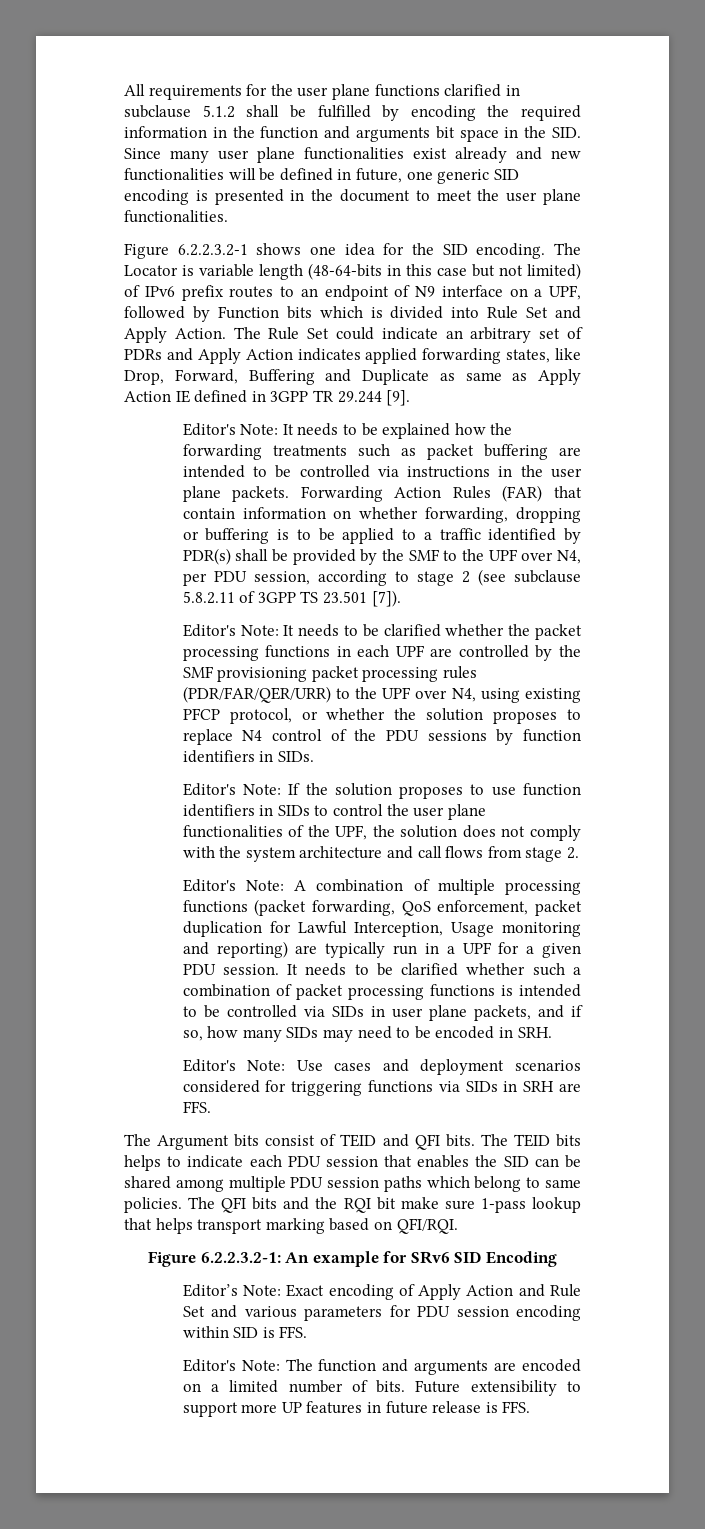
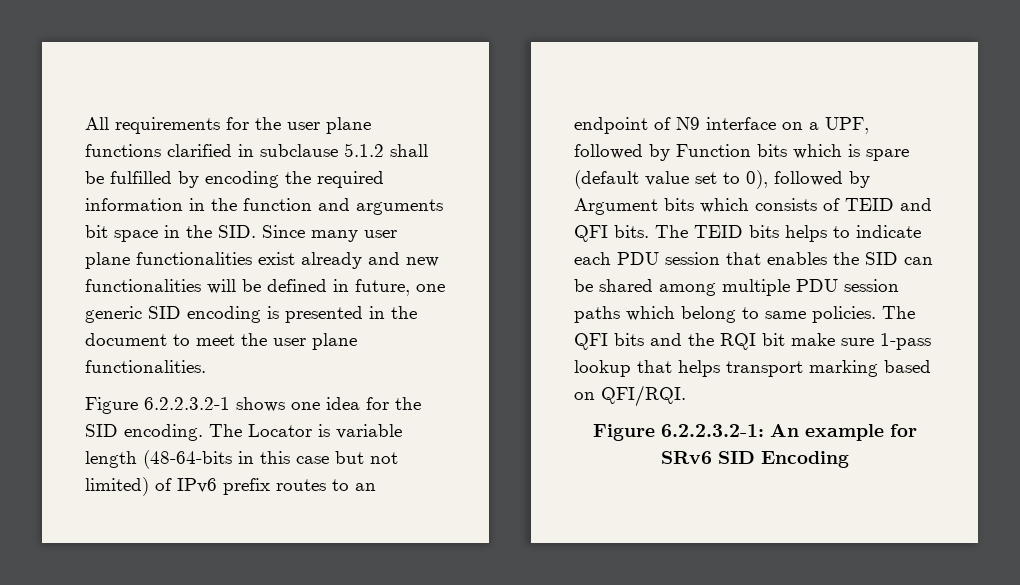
- The Locator is variable length (48-64-bits in this case but not limited) of IPv6 prefix routes to an endpoint of N9 interface on a UPF, followed by Function bits which is divided into Rule Set and Apply Action. The Rule Set could indicate an arbitrary set of PDRs and Apply Action indicates applied forwarding states, like Drop, Forward, Buffering and Duplicate as same as Apply Action IE defined in 3GPP TR 29.244 [9].
- Editor's Note: It needs to be explained how the forwarding treatments such as packet buffering are intended to be controlled via instructions in the user plane packets. Forwarding Action Rules (FAR) that contain information on whether forwarding, dropping or buffering is to be applied to a traffic identified by PDR(s) shall be provided by the SMF to the UPF over N4, per PDU session, according to stage 2 (see subclause 5.8.2.11 of 3GPP TS 23.501 [7]).
- Editor's Note: It needs to be clarified whether the packet processing functions in each UPF are controlled by the SMF provisioning packet processing rules (PDR/FAR/QER/URR) to the UPF over N4, using existing PFCP protocol, or whether the solution proposes to replace N4 control of the PDU sessions by function identifiers in SIDs.
- Editor's Note: If the solution proposes to use function identifiers in SIDs to control the user plane functionalities of the UPF, the solution does not comply with the system architecture and call flows from stage 2.
- Editor's Note: A combination of multiple processing functions (packet forwarding, QoS enforcement, packet duplication for Lawful Interception, Usage monitoring and reporting) are typically run in a UPF for a given PDU session. It needs to be clarified whether such a combination of packet processing functions is intended to be controlled via SIDs in user plane packets, and if so, how many SIDs may need to be encoded in SRH.
- Editor's Note: Use cases and deployment scenarios considered for triggering functions via SIDs in SRH are FFS.
- The Argument bits consist of TEID and QFI bits.
+ The Locator is variable length (48-64-bits in this case but not limited) of IPv6 prefix routes to an endpoint of N9 interface on a UPF, followed by Function bits which is spare (default value set to 0), followed by Argument bits which consists of TEID and QFI bits.
- Editor’s Note: Exact encoding of Apply Action and Rule Set and various parameters for PDU session encoding within SID is FFS.
- Editor's Note: The function and arguments are encoded on a limited number of bits. Future extensibility to support more UP features in future release is FFS.

